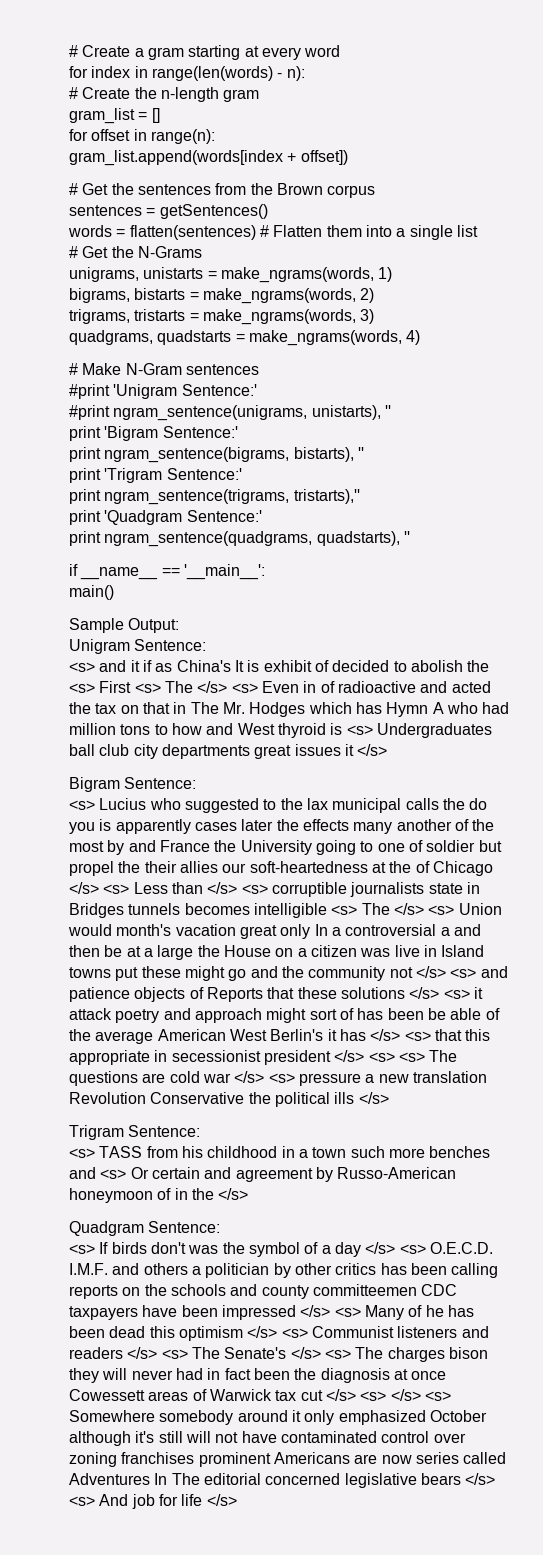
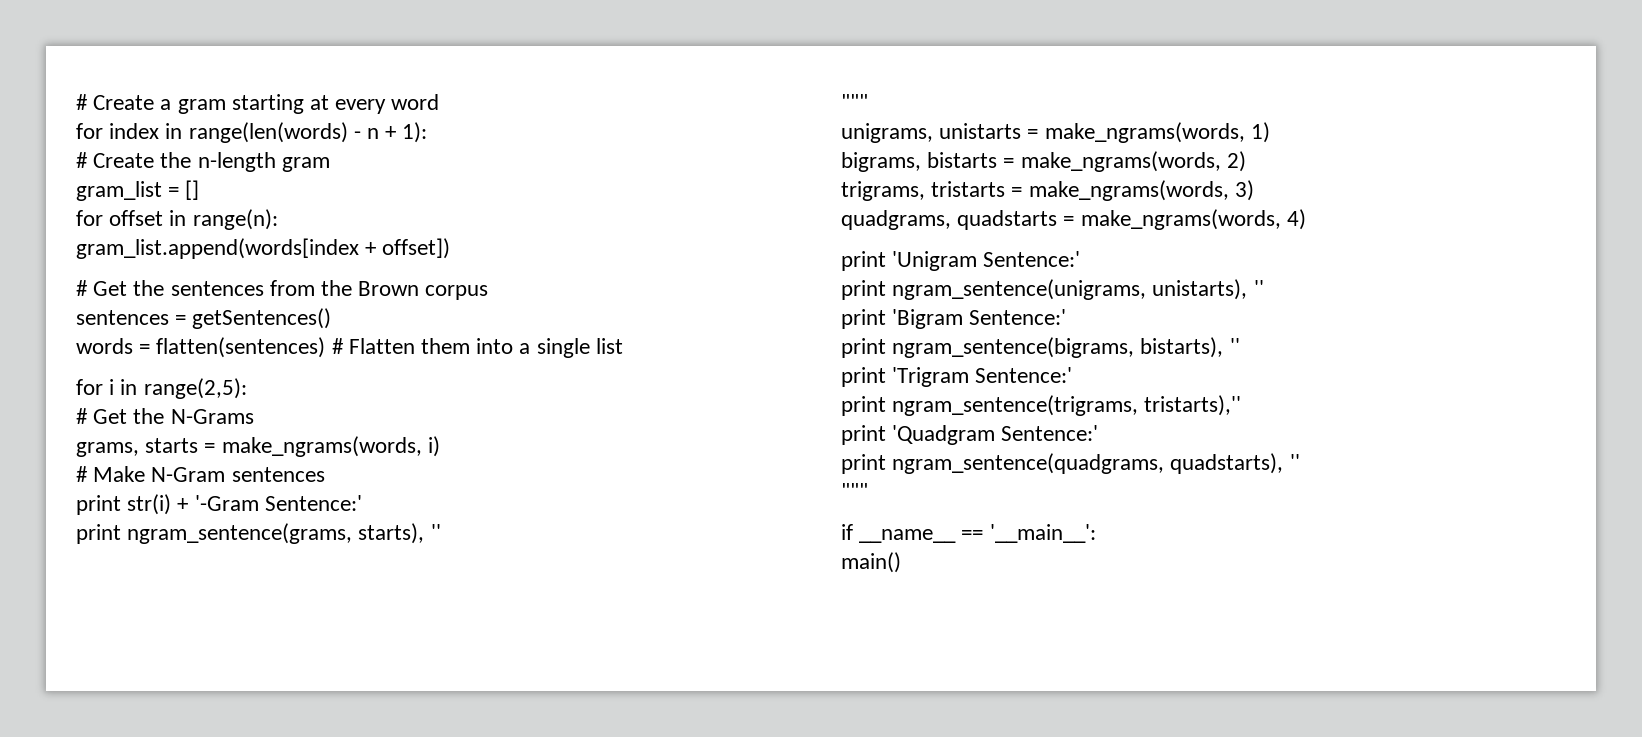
- for index in range(len(words) - n):
+ for index in range(len(words) - n + 1):
+ for i in range(2,5):
+ grams, starts = make_ngrams(words, i)
+ # Make N-Gram sentences
+ print str(i) + '-Gram Sentence:'
+ print ngram_sentence(grams, starts), ''
+ """
- # Make N-Gram sentences
- #print 'Unigram Sentence:'
+ print 'Unigram Sentence:'
- #print ngram_sentence(unigrams, unistarts), ''
+ print ngram_sentence(unigrams, unistarts), ''
  print ngram_sentence(quadgrams, quadstarts), ''
+ """
- Sample Output:
- Unigram Sentence:
- <s> and it if as China's It is exhibit of decided to abolish the <s> First <s> The </s> <s> Even in of radioactive and acted the tax on that in The Mr. Hodges which has Hymn A who had million tons to how and West thyroid is <s> Undergraduates ball club city departments great issues it </s>
- Bigram Sentence:
- <s> Lucius who suggested to the lax municipal calls the do you is apparently cases later the effects many another of the most by and France the University going to one of soldier but propel the their allies our soft-heartedness at the of Chicago </s> <s> Less than </s> <s> corruptible journalists state in Bridges tunnels becomes intelligible <s> The </s> <s> Union would month's vacation great only In a controversial a and then be at a large the House on a citizen was live in Island towns put these might go and the community not </s> <s> and patience objects of Reports that these solutions </s> <s> it attack poetry and approach might sort of has been be able of the average American West Berlin's it has </s> <s> that this appropriate in secessionist president </s> <s> <s> The questions are cold war </s> <s> pressure a new translation Revolution Conservative the political ills </s>
- Trigram Sentence:
- <s> TASS from his childhood in a town such more benches and <s> Or certain and agreement by Russo-American honeymoon of in the </s>
- Quadgram Sentence:
- <s> If birds don't was the symbol of a day </s> <s> O.E.C.D. I.M.F. and others a politician by other critics has been calling reports on the schools and county committeemen CDC taxpayers have been impressed </s> <s> Many of he has been dead this optimism </s> <s> Communist listeners and readers </s> <s> The Senate's </s> <s> The charges bison they will never had in fact been the diagnosis at once Cowessett areas of Warwick tax cut </s> <s> </s> <s> Somewhere somebody around it only emphasized October although it's still will not have contaminated control over zoning franchises prominent Americans are now series called Adventures In The editorial concerned legislative bears </s> <s> And job for life </s>

